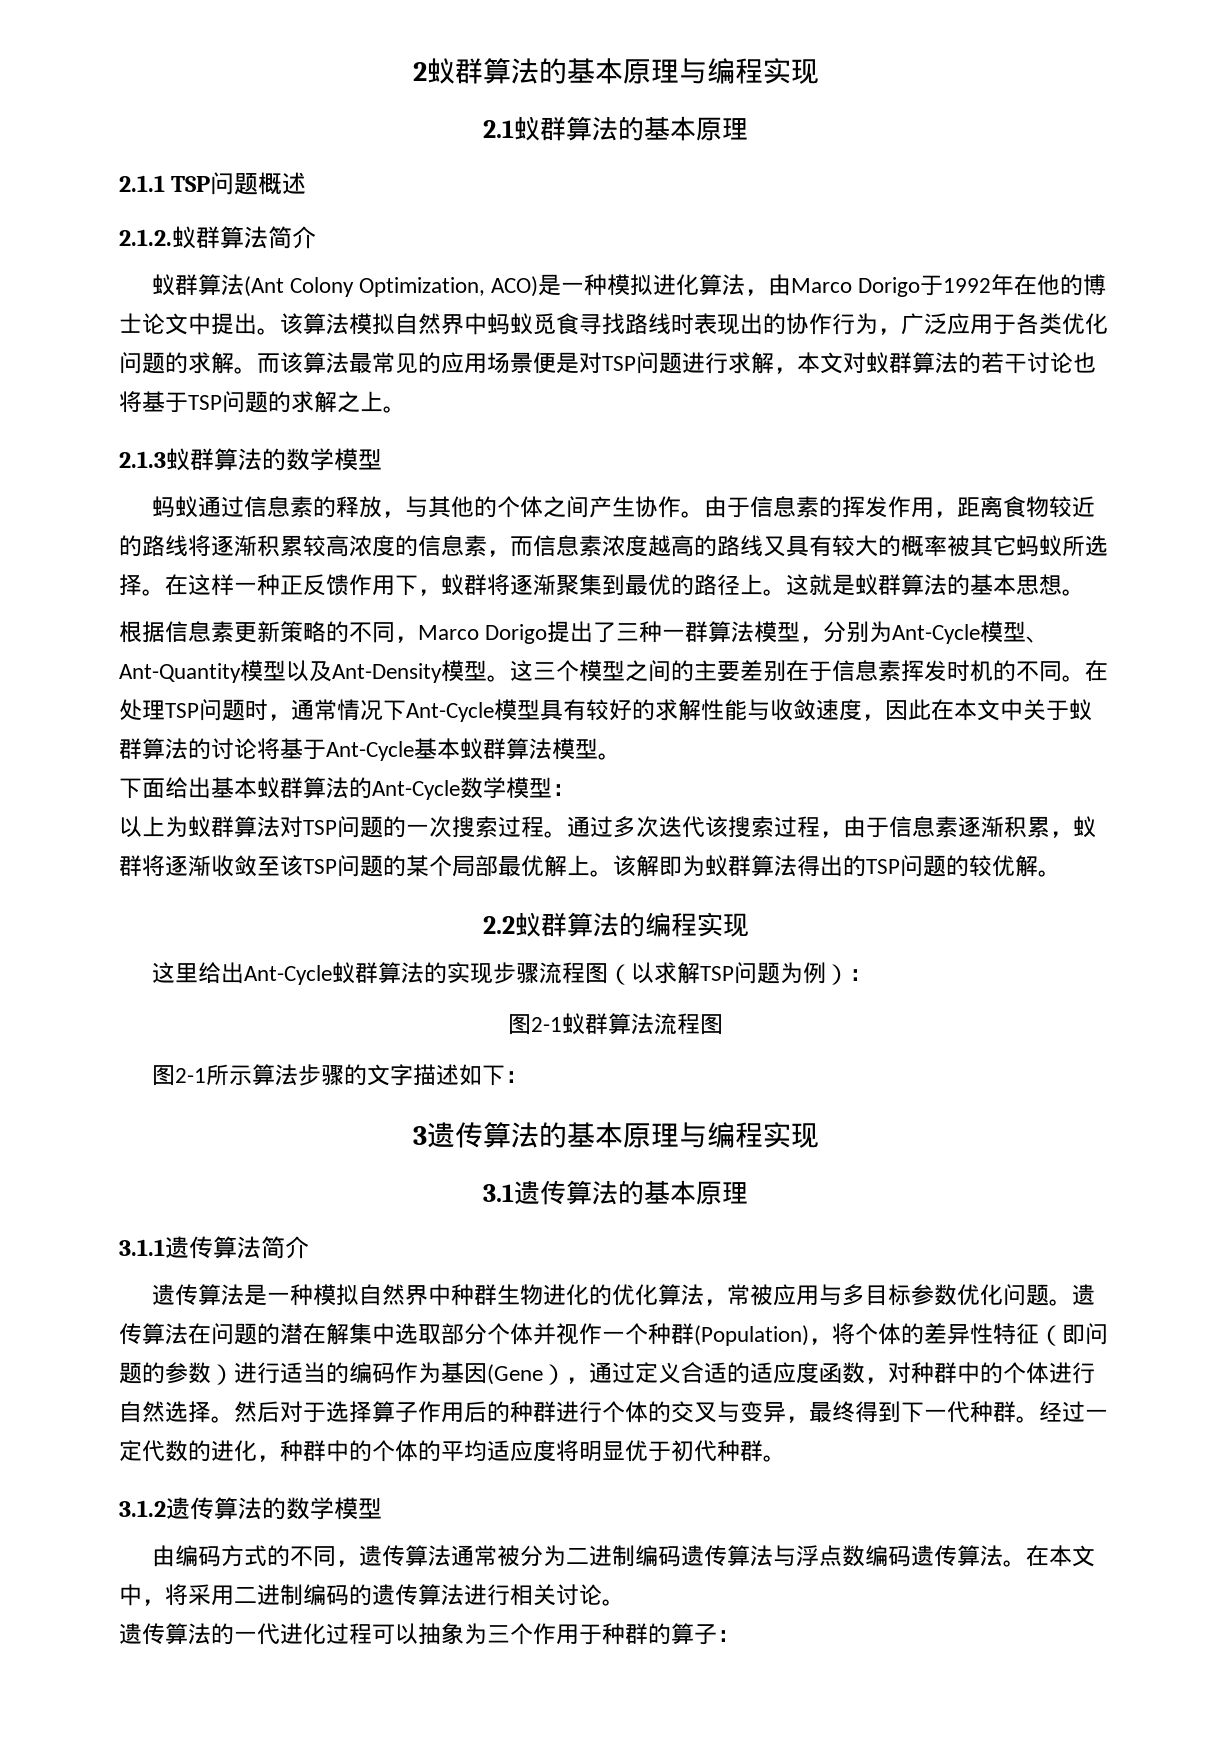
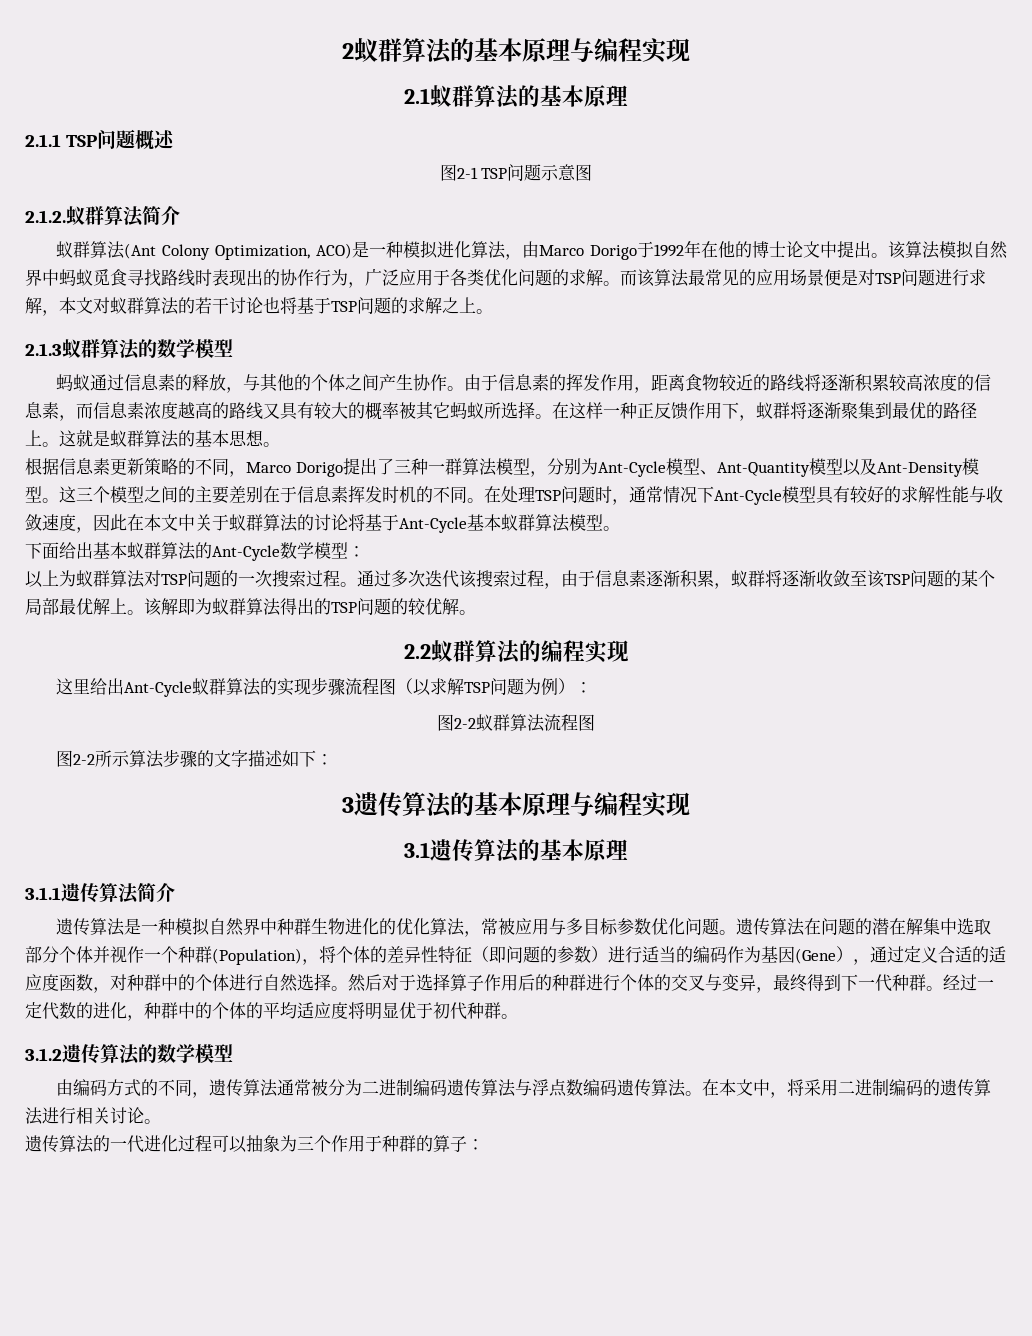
+ 图2-1 TSP问题示意图
- 图2-1蚁群算法流程图
+ 图2-2蚁群算法流程图
- 图2-1所示算法步骤的文字描述如下：
+ 图2-2所示算法步骤的文字描述如下：

